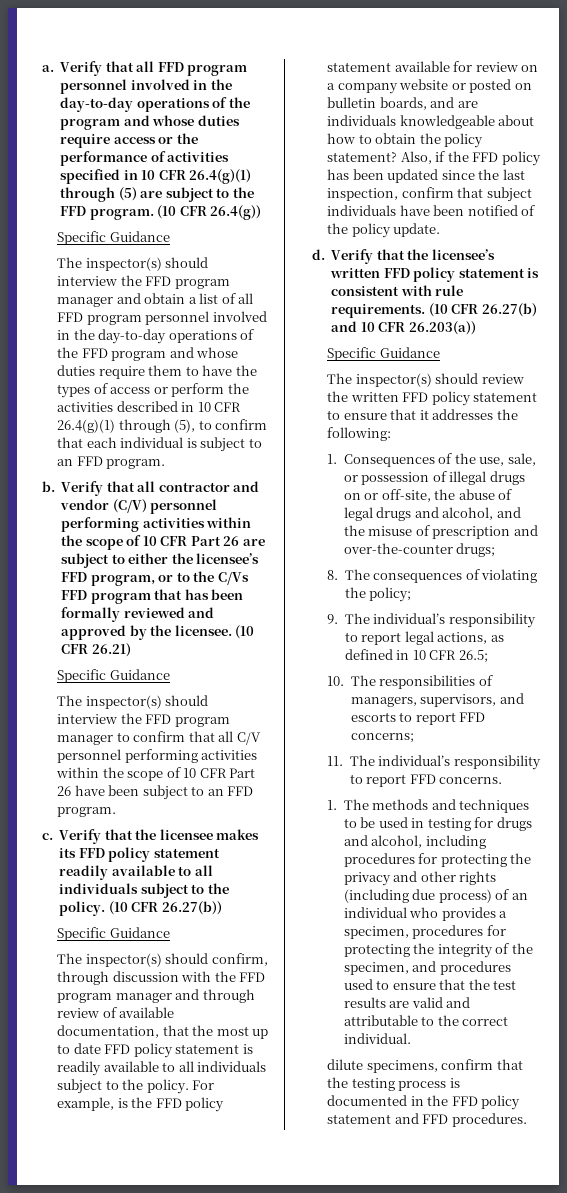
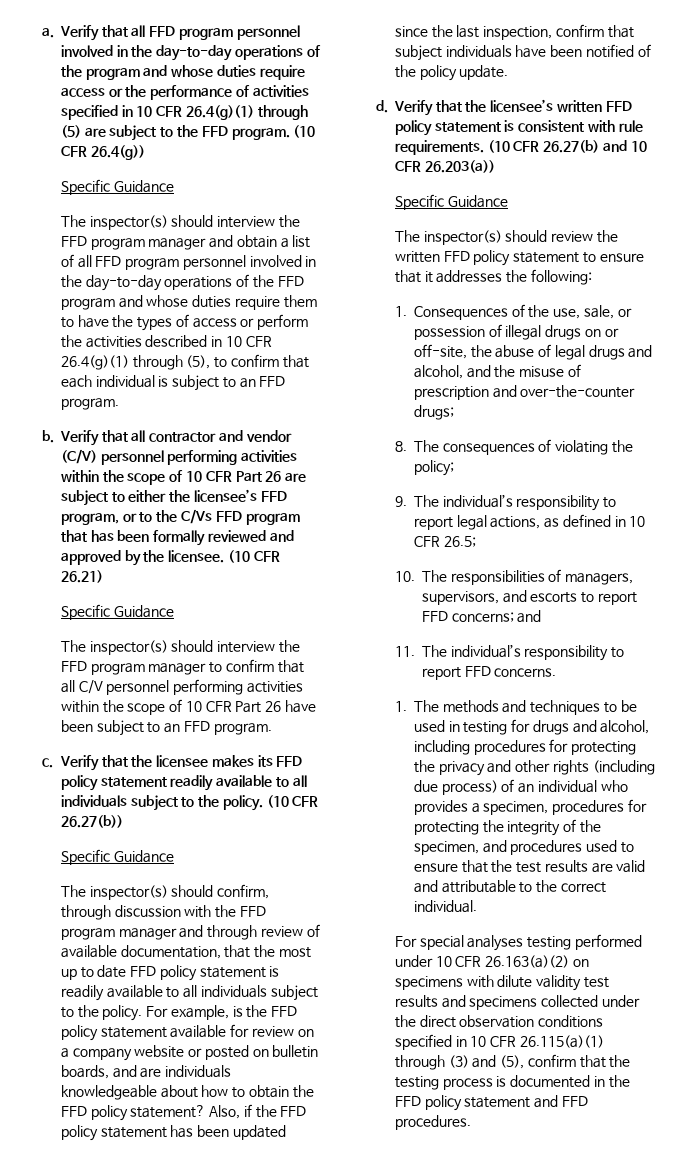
- For example, is the FFD policy statement available for review on a company website or posted on bulletin boards, and are individuals knowledgeable about how to obtain the policy statement?
+ For example, is the FFD policy statement available for review on a company website or posted on bulletin boards, and are individuals knowledgeable about how to obtain the FFD policy statement?
- Also, if the FFD policy has been updated since the last inspection, confirm that subject individuals have been notified of the policy update.
+ Also, if the FFD policy statement has been updated since the last inspection, confirm that subject individuals have been notified of the policy update.
- 10. The responsibilities of managers, supervisors, and escorts to report FFD concerns;
+ 10. The responsibilities of managers, supervisors, and escorts to report FFD concerns; and
- dilute specimens, confirm that the testing process is documented in the FFD policy statement and FFD procedures.
+ For special analyses testing performed under 10 CFR 26.163(a)(2) on specimens with dilute validity test results and specimens collected under the direct observation conditions specified in 10 CFR 26.115(a)(1) through (3) and (5), confirm that the testing process is documented in the FFD policy statement and FFD procedures.

